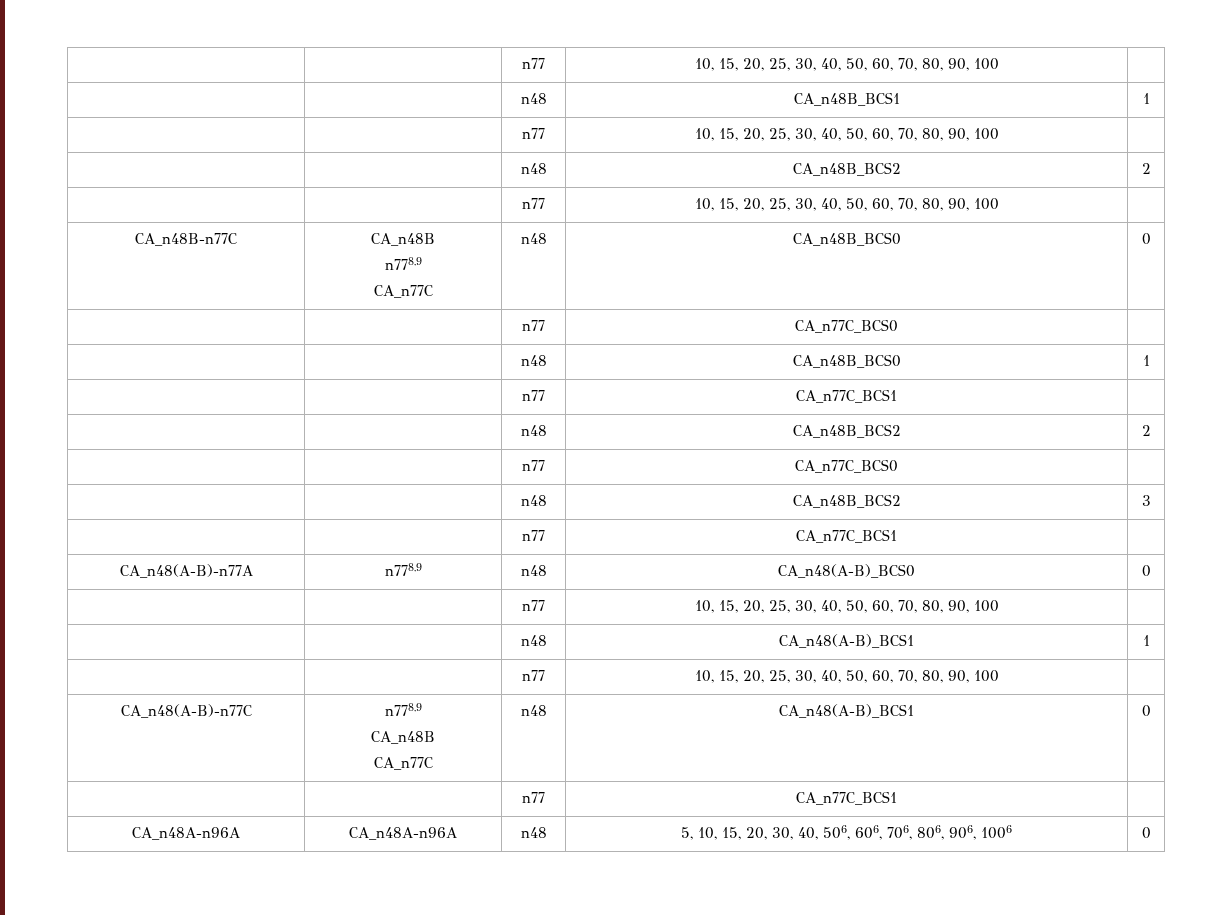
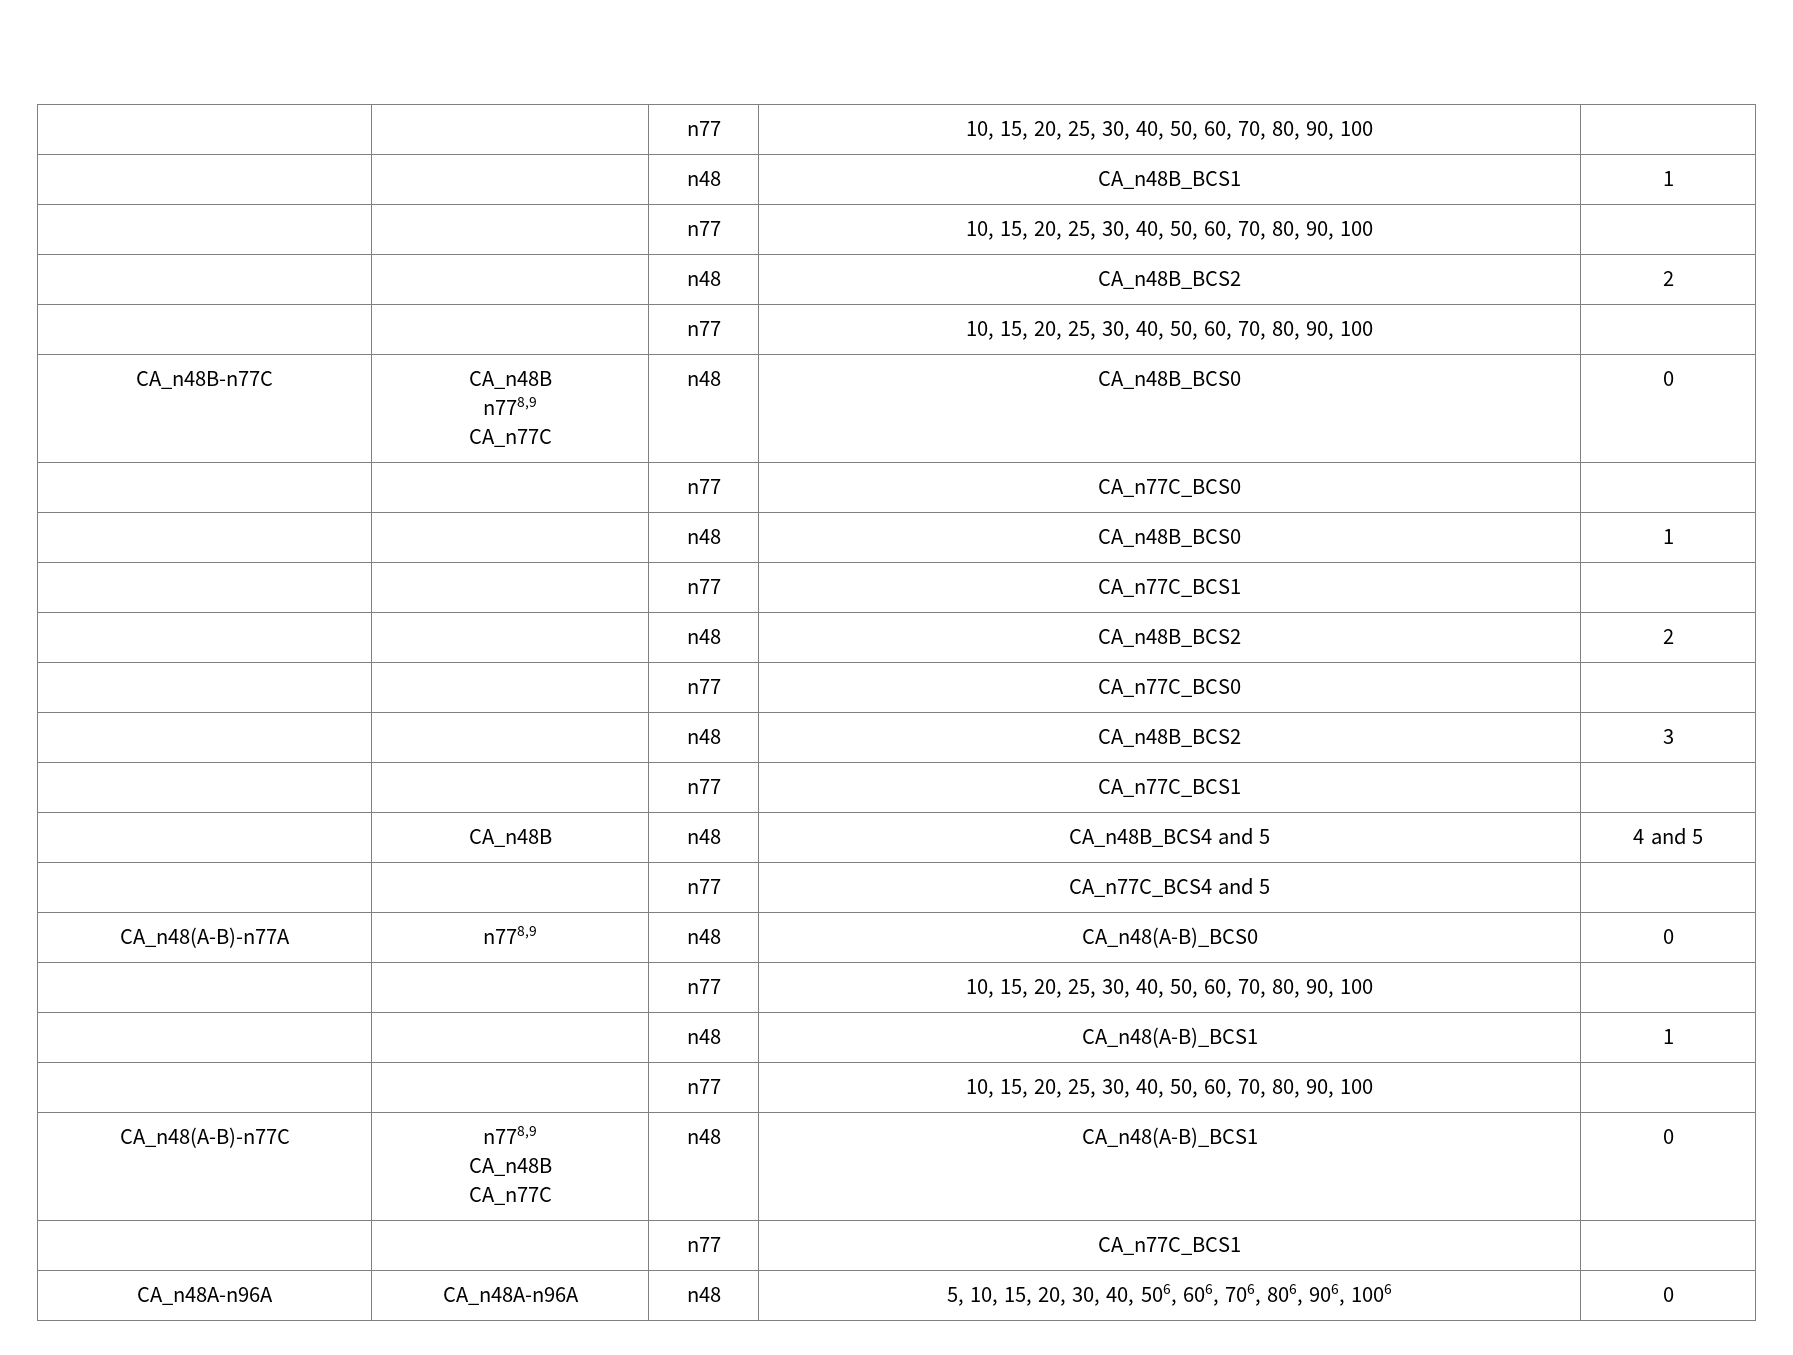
+ | CA_n48B | n48 | CA_n48B_BCS4 and 5 | 4 and 5
+ | | n77 | CA_n77C_BCS4 and 5 |

